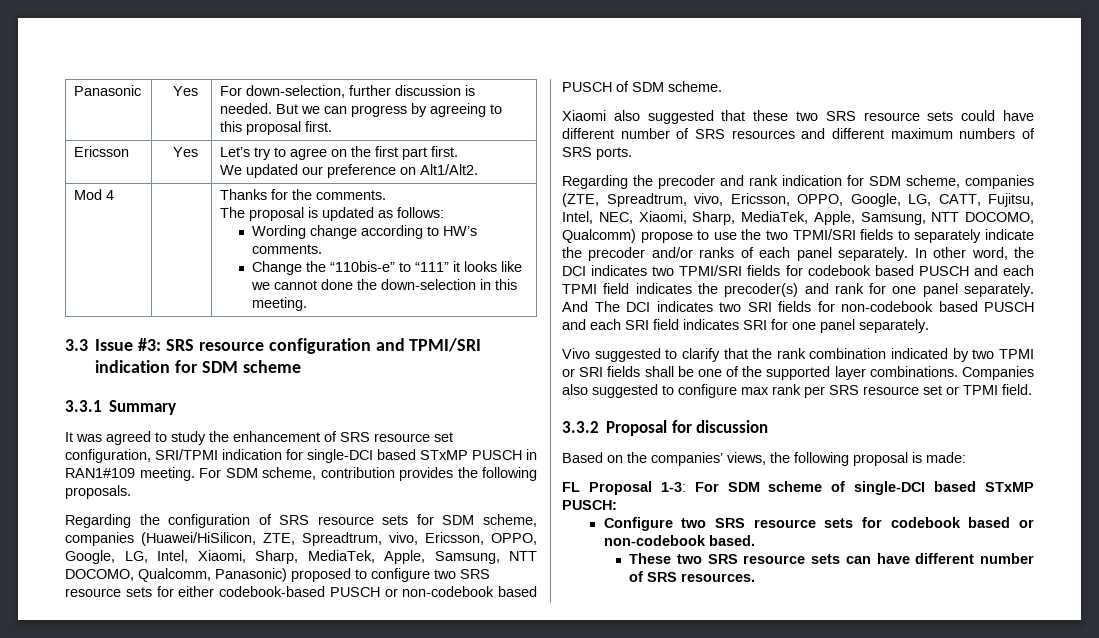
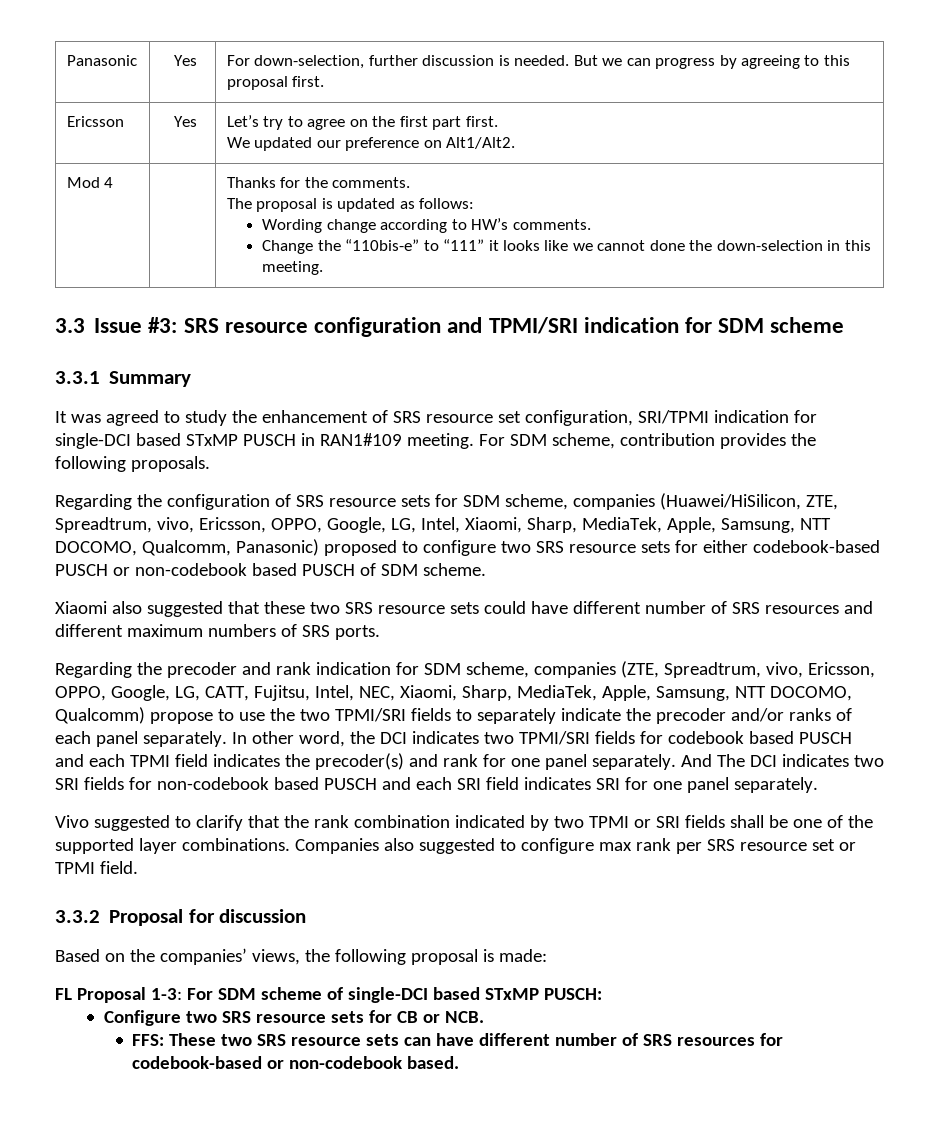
- Configure two SRS resource sets for codebook based or non-codebook based.
- These two SRS resource sets can have different number of SRS resources.
+ Configure two SRS resource sets for CB or NCB.
+ FFS: These two SRS resource sets can have different number of SRS resources for codebook-based or non-codebook based.

